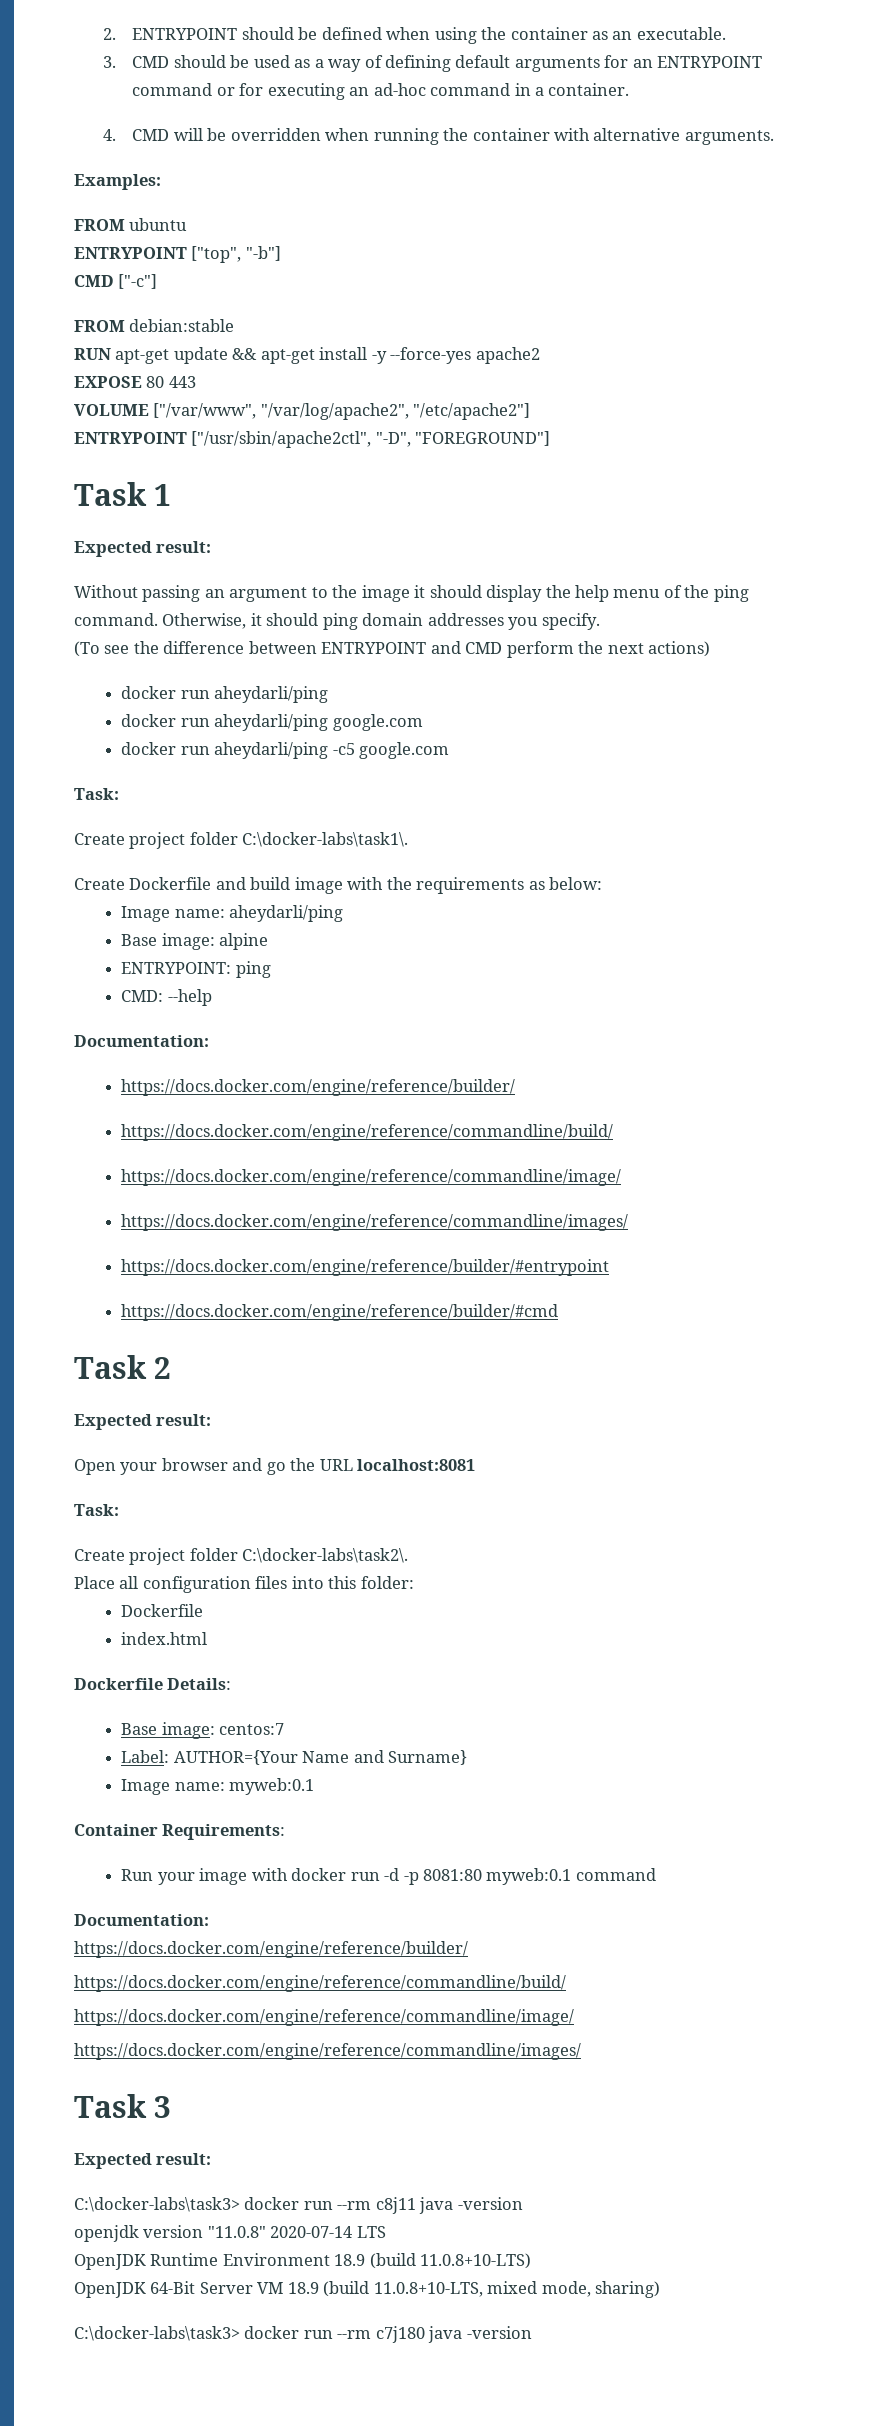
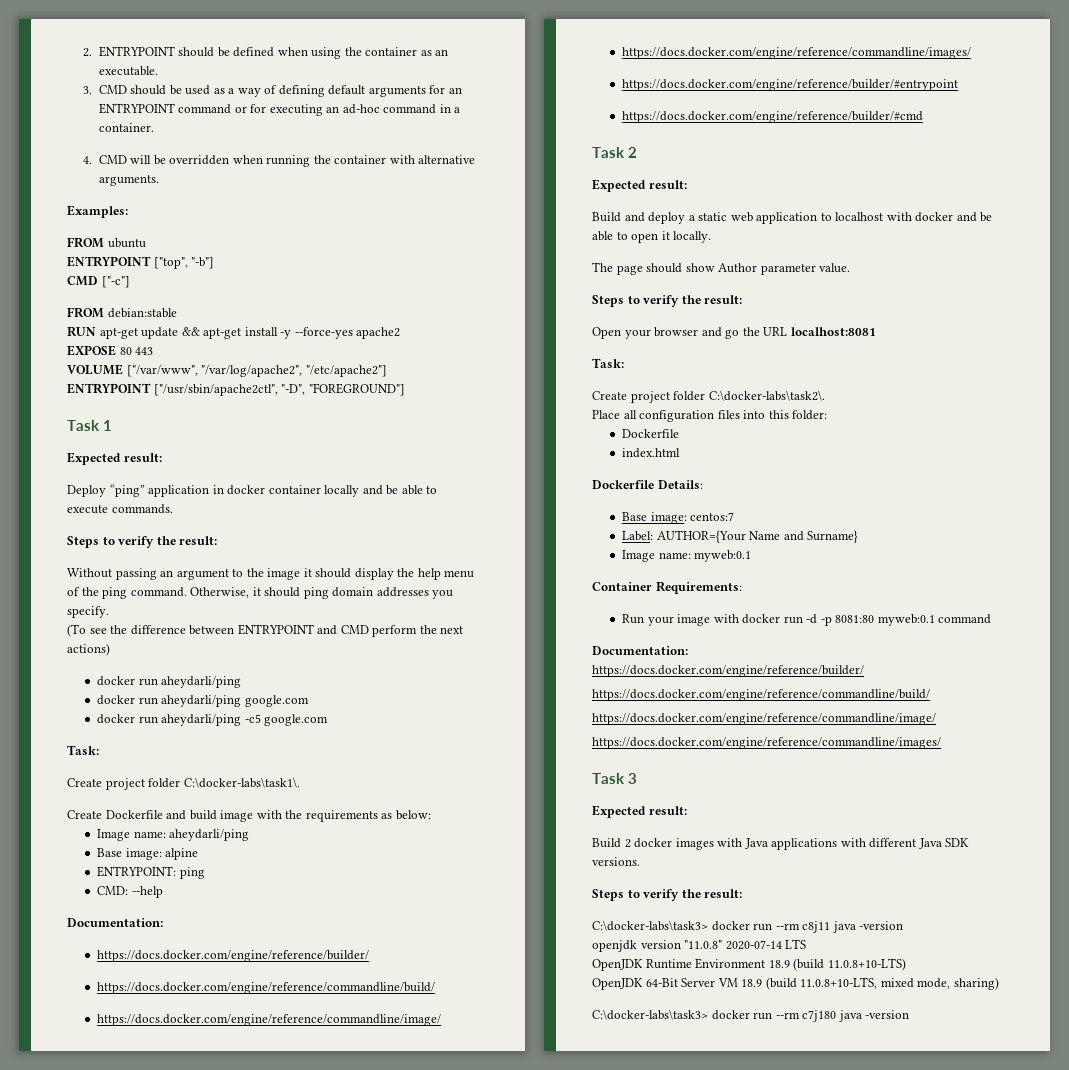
+ Deploy “ping” application in docker container locally and be able to execute commands.
+ Steps to verify the result:
+ Build and deploy a static web application to localhost with docker and be able to open it locally.
+ The page should show Author parameter value.
+ Steps to verify the result:
+ Build 2 docker images with Java applications with different Java SDK versions.
+ Steps to verify the result:

